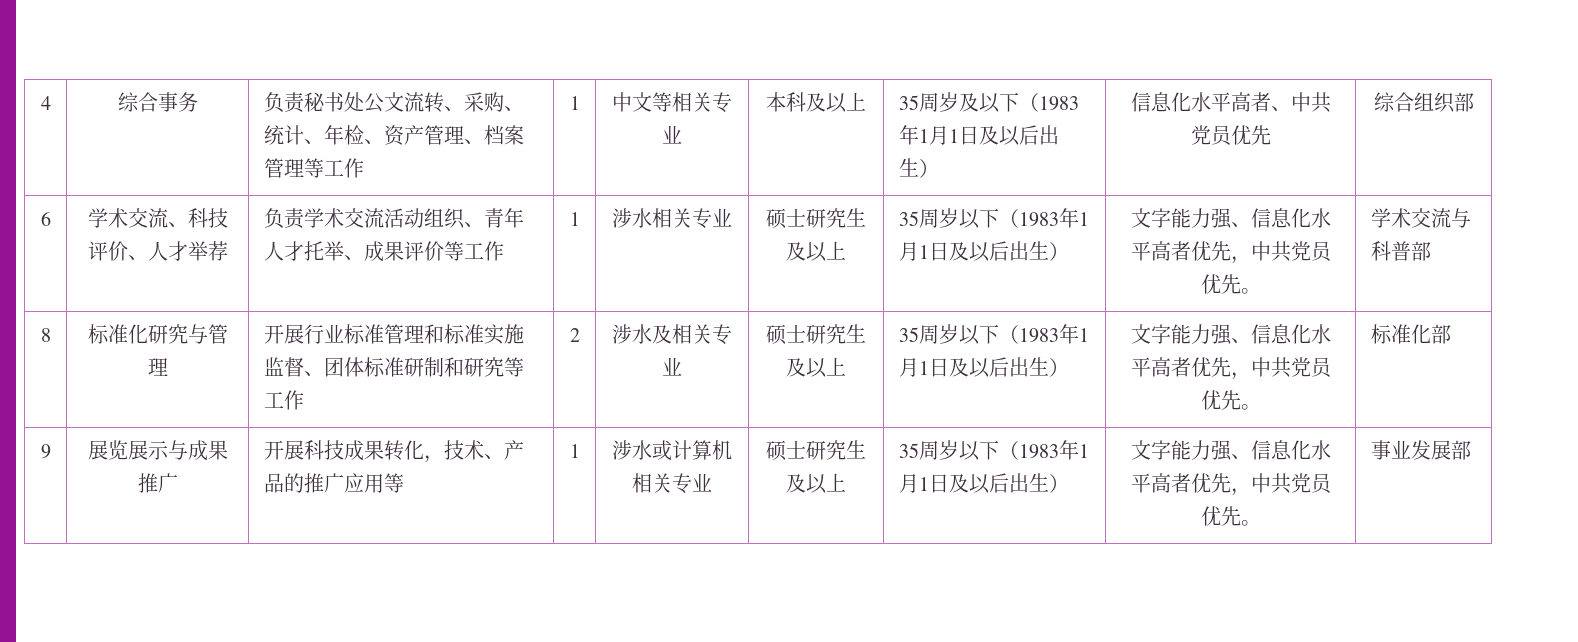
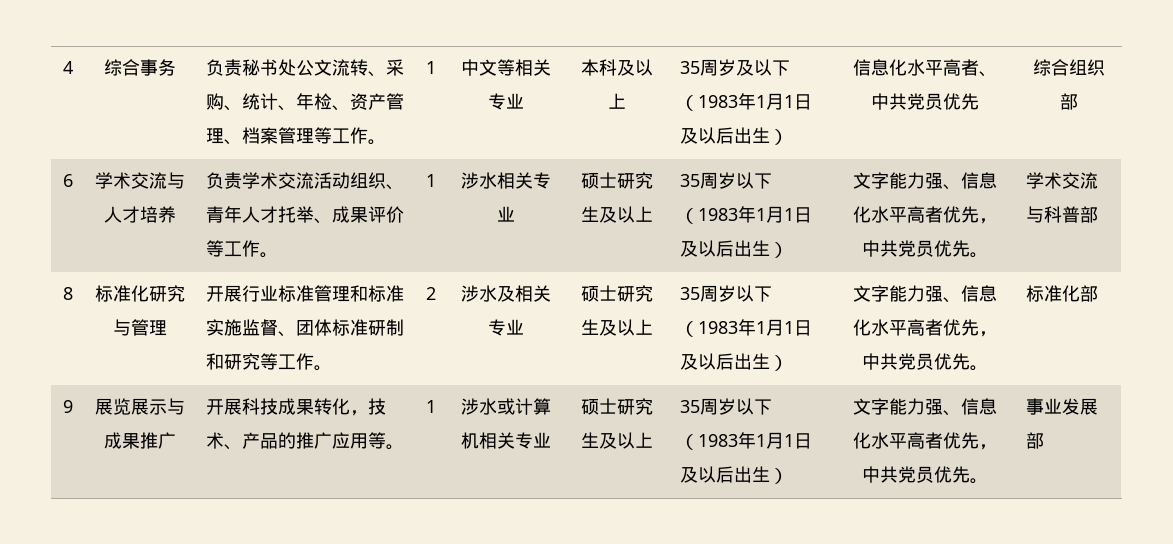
- 负责秘书处公文流转、采购、统计、年检、资产管理、档案管理等工作
+ 负责秘书处公文流转、采购、统计、年检、资产管理、档案管理等工作。
- 学术交流、科技评价、人才举荐
+ 学术交流与人才培养
- 负责学术交流活动组织、青年人才托举、成果评价等工作
+ 负责学术交流活动组织、青年人才托举、成果评价等工作。
- 开展行业标准管理和标准实施监督、团体标准研制和研究等工作
+ 开展行业标准管理和标准实施监督、团体标准研制和研究等工作。
- 开展科技成果转化，技术、产品的推广应用等
+ 开展科技成果转化，技术、产品的推广应用等。

